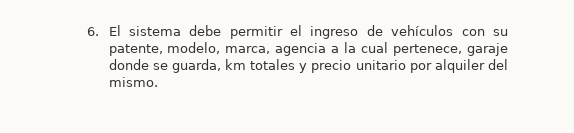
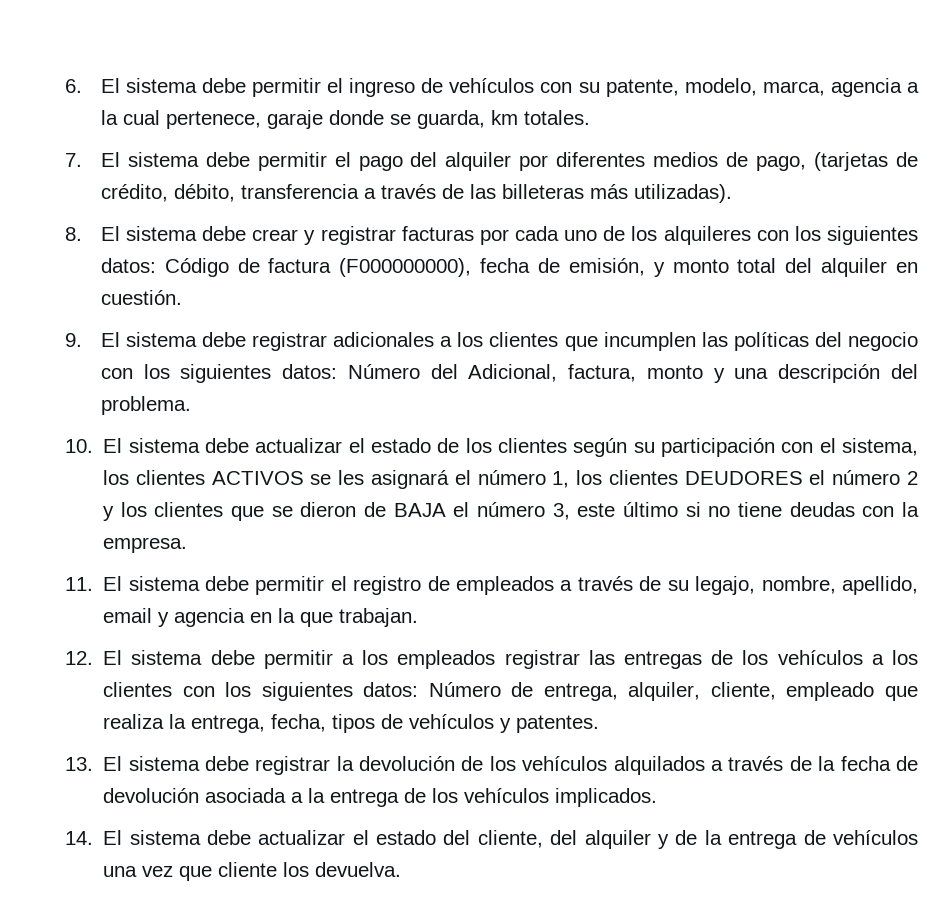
- 6. El sistema debe permitir el ingreso de vehículos con su patente, modelo, marca, agencia a la cual pertenece, garaje donde se guarda, km totales y precio unitario por alquiler del mismo.
+ 6. El sistema debe permitir el ingreso de vehículos con su patente, modelo, marca, agencia a la cual pertenece, garaje donde se guarda, km totales.
+ 7. El sistema debe permitir el pago del alquiler por diferentes medios de pago, (tarjetas de crédito, débito, transferencia a través de las billeteras más utilizadas).
+ 8. El sistema debe crear y registrar facturas por cada uno de los alquileres con los siguientes datos: Código de factura (F000000000), fecha de emisión, y monto total del alquiler en cuestión.
+ 9. El sistema debe registrar adicionales a los clientes que incumplen las políticas del negocio con los siguientes datos: Número del Adicional, factura, monto y una descripción del problema.
+ 10. El sistema debe actualizar el estado de los clientes según su participación con el sistema, los clientes ACTIVOS se les asignará el número 1, los clientes DEUDORES el número 2 y los clientes que se dieron de BAJA el número 3, este último si no tiene deudas con la empresa.
+ 11. El sistema debe permitir el registro de empleados a través de su legajo, nombre, apellido, email y agencia en la que trabajan.
+ 12. El sistema debe permitir a los empleados registrar las entregas de los vehículos a los clientes con los siguientes datos: Número de entrega, alquiler, cliente, empleado que realiza la entrega, fecha, tipos de vehículos y patentes.
+ 13. El sistema debe registrar la devolución de los vehículos alquilados a través de la fecha de devolución asociada a la entrega de los vehículos implicados.
+ 14. El sistema debe actualizar el estado del cliente, del alquiler y de la entrega de vehículos una vez que cliente los devuelva.

